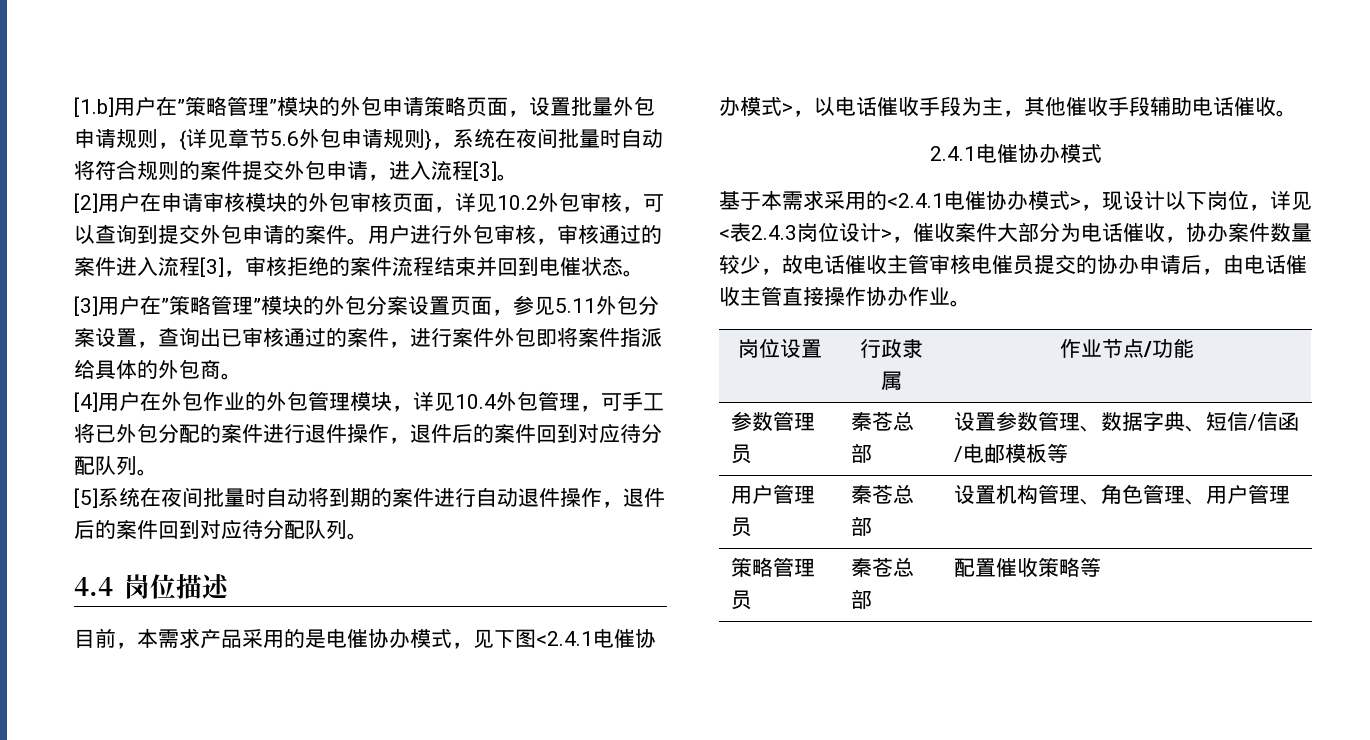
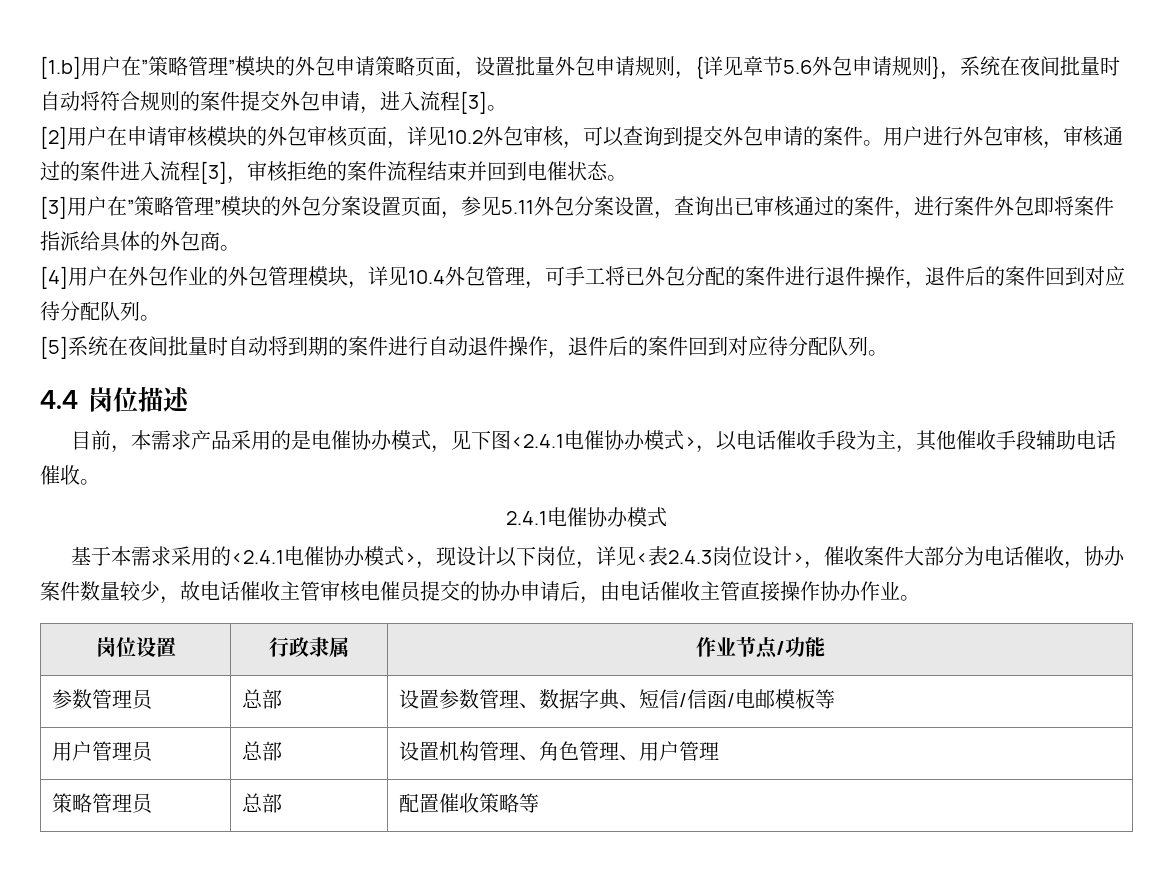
- 参数管理员 | 秦苍总部 | 设置参数管理、数据字典、短信/信函/电邮模板等
+ 参数管理员 | 总部 | 设置参数管理、数据字典、短信/信函/电邮模板等
- 用户管理员 | 秦苍总部 | 设置机构管理、角色管理、用户管理
+ 用户管理员 | 总部 | 设置机构管理、角色管理、用户管理
- 策略管理员 | 秦苍总部 | 配置催收策略等
+ 策略管理员 | 总部 | 配置催收策略等

